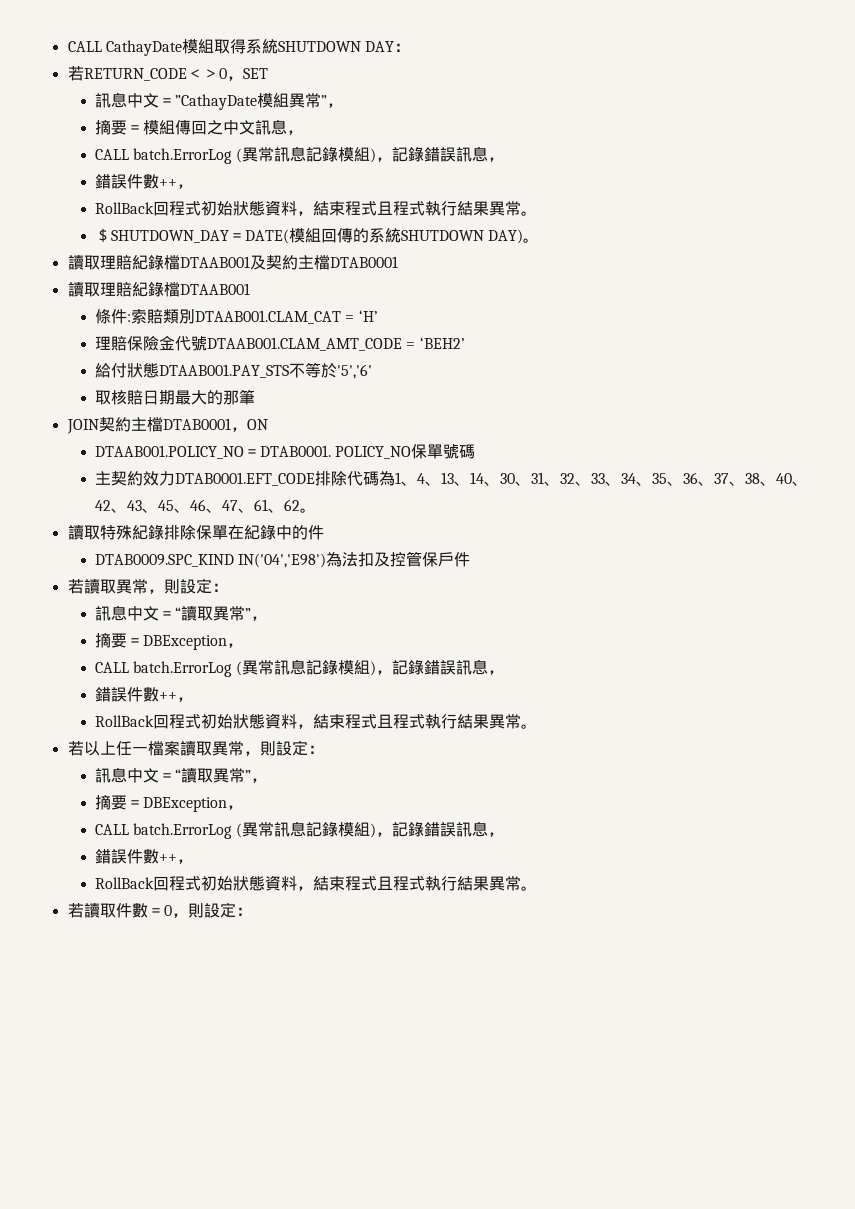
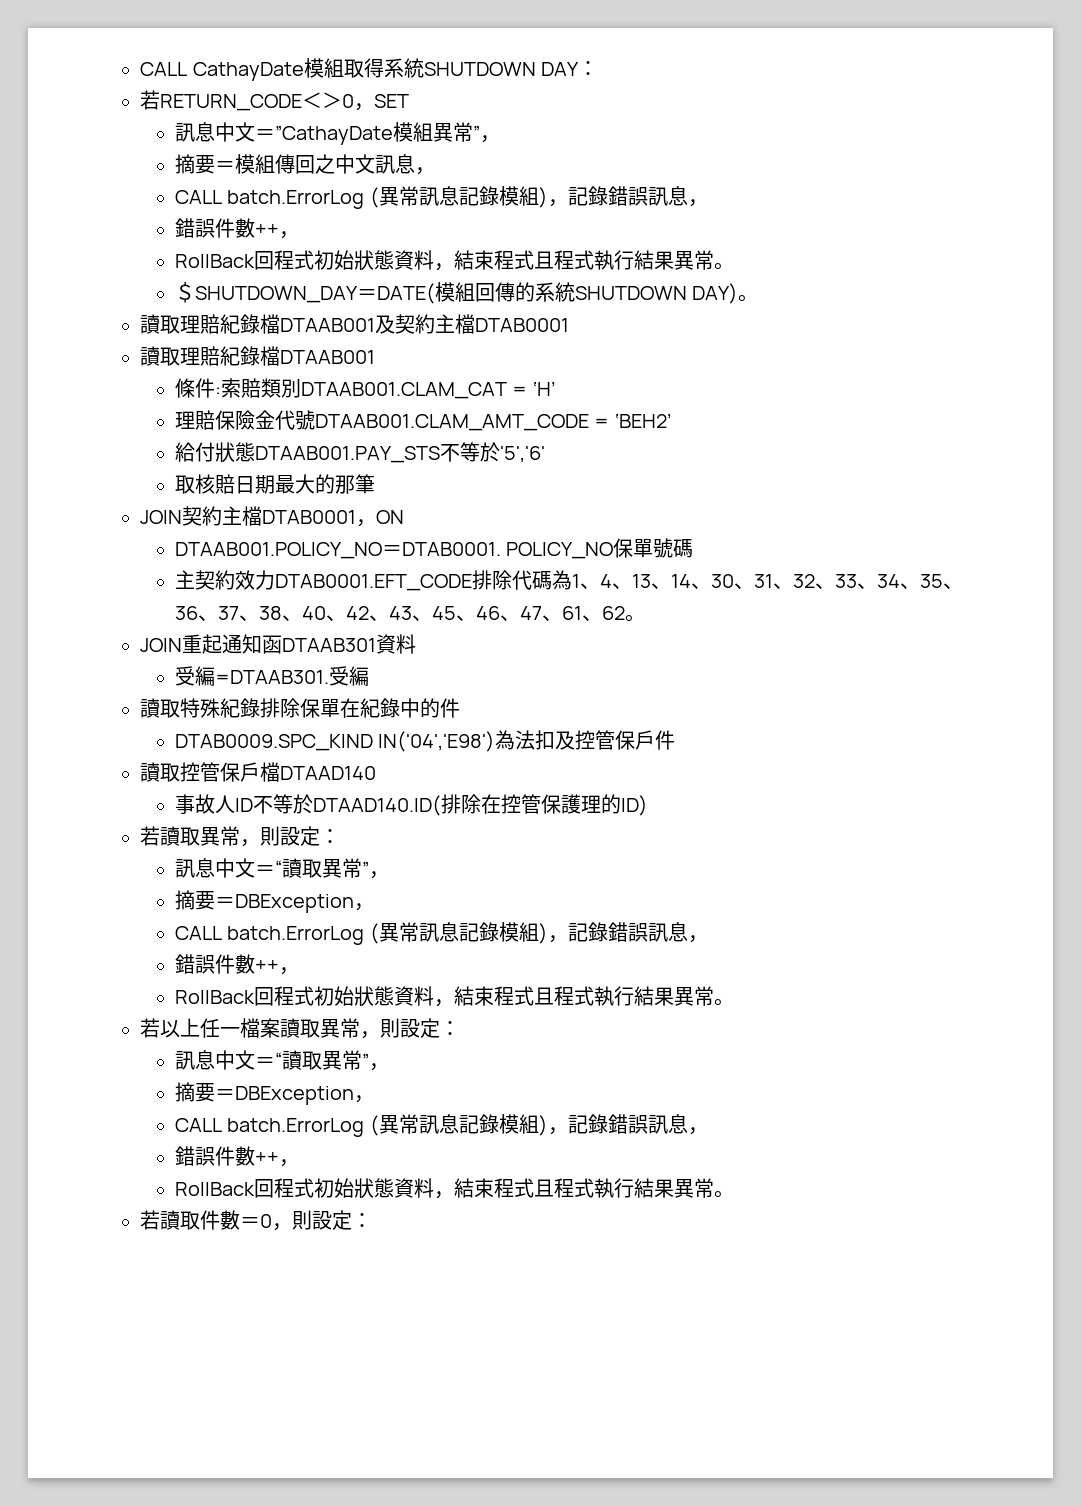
+ JOIN重起通知函DTAAB301資料
+ 受編=DTAAB301.受編
+ 讀取控管保戶檔DTAAD140
+ 事故人ID不等於DTAAD140.ID(排除在控管保護理的ID)

